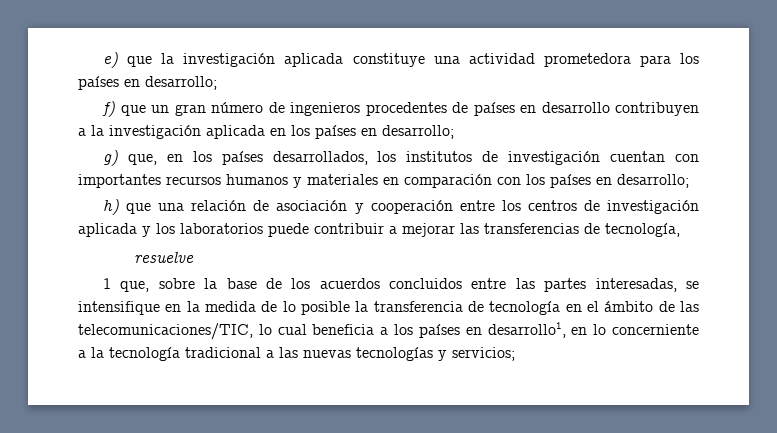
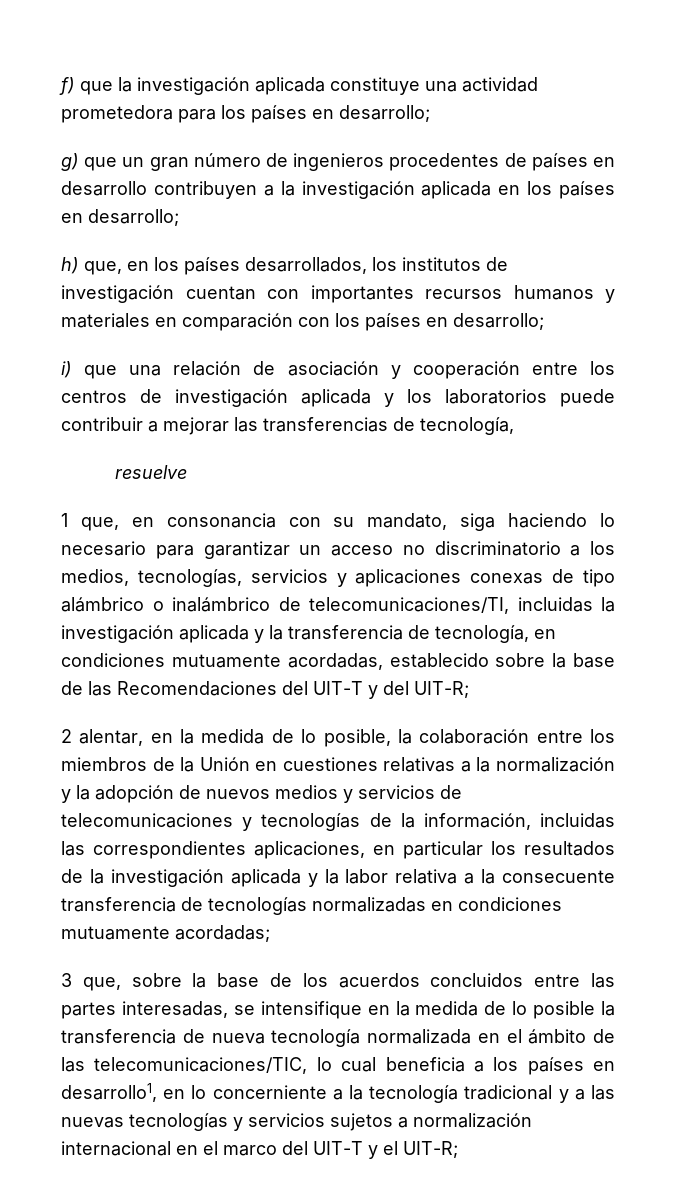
- e) que la investigación aplicada constituye una actividad prometedora para los países en desarrollo;
+ f) que la investigación aplicada constituye una actividad prometedora para los países en desarrollo;
- f) que un gran número de ingenieros procedentes de países en desarrollo contribuyen a la investigación aplicada en los países en desarrollo;
+ g) que un gran número de ingenieros procedentes de países en desarrollo contribuyen a la investigación aplicada en los países en desarrollo;
- g) que, en los países desarrollados, los institutos de investigación cuentan con importantes recursos humanos y materiales en comparación con los países en desarrollo;
+ h) que, en los países desarrollados, los institutos de investigación cuentan con importantes recursos humanos y materiales en comparación con los países en desarrollo;
- h) que una relación de asociación y cooperación entre los centros de investigación aplicada y los laboratorios puede contribuir a mejorar las transferencias de tecnología,
+ i) que una relación de asociación y cooperación entre los centros de investigación aplicada y los laboratorios puede contribuir a mejorar las transferencias de tecnología,
- 1 que, sobre la base de los acuerdos concluidos entre las partes interesadas, se intensifique en la medida de lo posible la transferencia de tecnología en el ámbito de las telecomunicaciones/TIC, lo cual beneficia a los países en desarrollo1, en lo concerniente a la tecnología tradicional a las nuevas tecnologías y servicios;
+ 1 que, en consonancia con su mandato, siga haciendo lo necesario para garantizar un acceso no discriminatorio a los medios, tecnologías, servicios y aplicaciones conexas de tipo alámbrico o inalámbrico de telecomunicaciones/TI, incluidas la investigación aplicada y la transferencia de tecnología, en condiciones mutuamente acordadas, establecido sobre la base de las Recomendaciones del UIT-T y del UIT-R;
+ 2 alentar, en la medida de lo posible, la colaboración entre los miembros de la Unión en cuestiones relativas a la normalización y la adopción de nuevos medios y servicios de telecomunicaciones y tecnologías de la información, incluidas las correspondientes aplicaciones, en particular los resultados de la investigación aplicada y la labor relativa a la consecuente transferencia de tecnologías normalizadas en condiciones mutuamente acordadas;
+ 3 que, sobre la base de los acuerdos concluidos entre las partes interesadas, se intensifique en la medida de lo posible la transferencia de nueva tecnología normalizada en el ámbito de las telecomunicaciones/TIC, lo cual beneficia a los países en desarrollo1, en lo concerniente a la tecnología tradicional y a las nuevas tecnologías y servicios sujetos a normalización internacional en el marco del UIT-T y el UIT-R;

